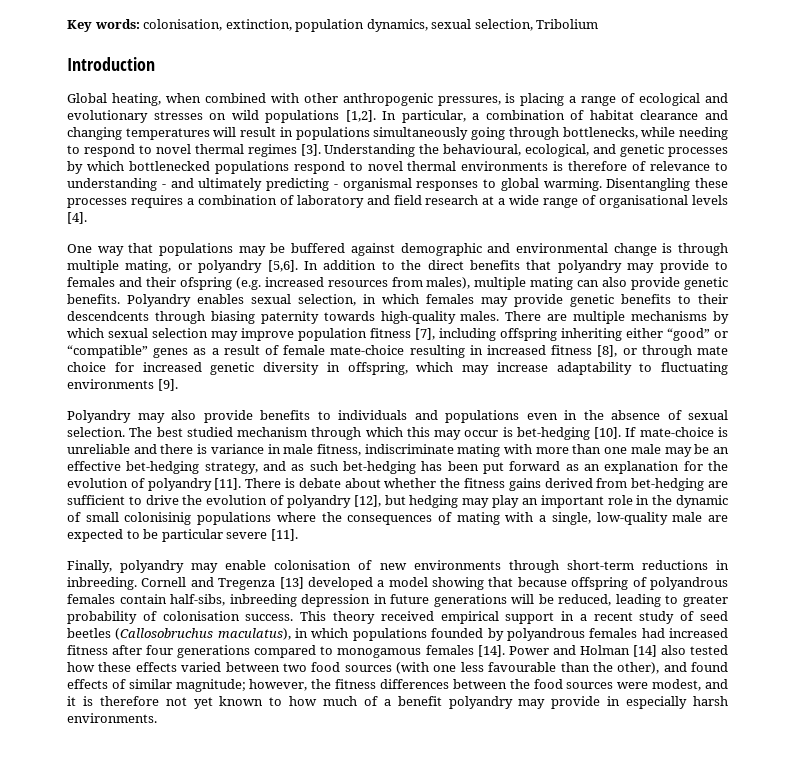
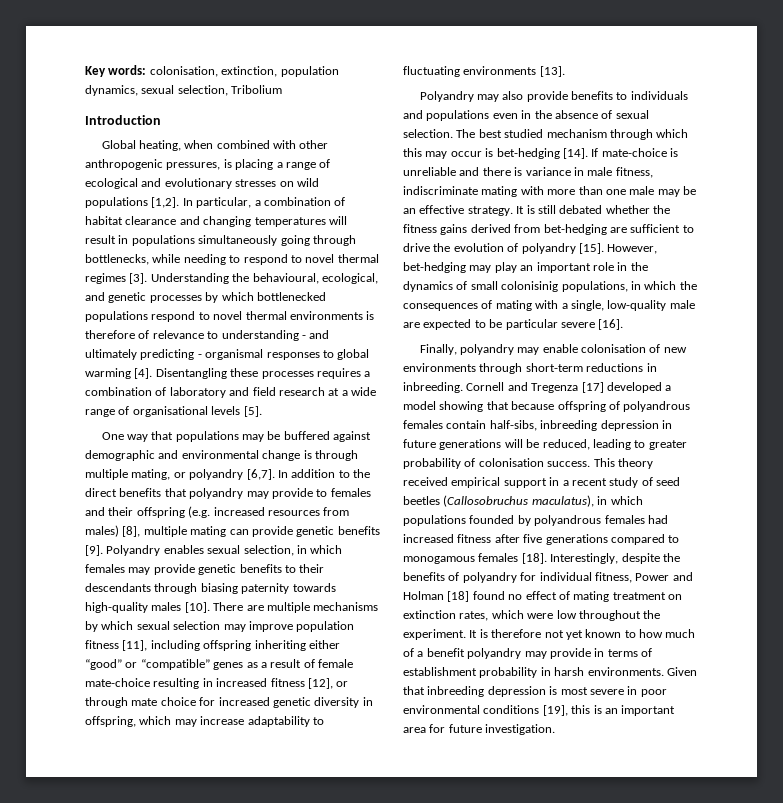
- Understanding the behavioural, ecological, and genetic processes by which bottlenecked populations respond to novel thermal environments is therefore of relevance to understanding - and ultimately predicting - organismal responses to global warming.
+ Understanding the behavioural, ecological, and genetic processes by which bottlenecked populations respond to novel thermal environments is therefore of relevance to understanding - and ultimately predicting - organismal responses to global warming [4].
- Disentangling these processes requires a combination of laboratory and field research at a wide range of organisational levels [4].
+ Disentangling these processes requires a combination of laboratory and field research at a wide range of organisational levels [5].
- One way that populations may be buffered against demographic and environmental change is through multiple mating, or polyandry [5,6].
+ One way that populations may be buffered against demographic and environmental change is through multiple mating, or polyandry [6,7].
- In addition to the direct benefits that polyandry may provide to females and their ofspring (e.g. increased resources from males), multiple mating can also provide genetic benefits.
+ In addition to the direct benefits that polyandry may provide to females and their offspring (e.g. increased resources from males) [8], multiple mating can provide genetic benefits [9].
- Polyandry enables sexual selection, in which females may provide genetic benefits to their descendcents through biasing paternity towards high-quality males.
+ Polyandry enables sexual selection, in which females may provide genetic benefits to their descendants through biasing paternity towards high-quality males [10].
- There are multiple mechanisms by which sexual selection may improve population fitness [7], including offspring inheriting either “good” or “compatible” genes as a result of female mate-choice resulting in increased fitness [8], or through mate choice for increased genetic diversity in offspring, which may increase adaptability to fluctuating environments [9].
+ There are multiple mechanisms by which sexual selection may improve population fitness [11], including offspring inheriting either “good” or “compatible” genes as a result of female mate-choice resulting in increased fitness [12], or through mate choice for increased genetic diversity in offspring, which may increase adaptability to fluctuating environments [13].
- The best studied mechanism through which this may occur is bet-hedging [10].
+ The best studied mechanism through which this may occur is bet-hedging [14].
- If mate-choice is unreliable and there is variance in male fitness, indiscriminate mating with more than one male may be an effective bet-hedging strategy, and as such bet-hedging has been put forward as an explanation for the evolution of polyandry [11]. There is debate about whether the fitness gains derived from bet-hedging are sufficient to drive the evolution of polyandry [12], but hedging may play an important role in the dynamic of small colonisinig populations where the consequences of mating with a single, low-quality male are expected to be particular severe [11].
+ If mate-choice is unreliable and there is variance in male fitness, indiscriminate mating with more than one male may be an effective strategy. It is still debated whether the fitness gains derived from bet-hedging are sufficient to drive the evolution of polyandry [15]. However, bet-hedging may play an important role in the dynamics of small colonisinig populations, in which the consequences of mating with a single, low-quality male are expected to be particular severe [16].
- Cornell and Tregenza [13] developed a model showing that because offspring of polyandrous females contain half-sibs, inbreeding depression in future generations will be reduced, leading to greater probability of colonisation success.
+ Cornell and Tregenza [17] developed a model showing that because offspring of polyandrous females contain half-sibs, inbreeding depression in future generations will be reduced, leading to greater probability of colonisation success.
- This theory received empirical support in a recent study of seed beetles (Callosobruchus maculatus), in which populations founded by polyandrous females had increased fitness after four generations compared to monogamous females [14]. Power and Holman [14] also tested how these effects varied between two food sources (with one less favourable than the other), and found effects of similar magnitude; however, the fitness differences between the food sources were modest, and it is therefore not yet known to how much of a benefit polyandry may provide in especially harsh environments.
+ This theory received empirical support in a recent study of seed beetles (Callosobruchus maculatus), in which populations founded by polyandrous females had increased fitness after five generations compared to monogamous females [18]. Interestingly, despite the benefits of polyandry for individual fitness, Power and Holman [18] found no effect of mating treatment on extinction rates, which were low throughout the experiment. It is therefore not yet known to how much of a benefit polyandry may provide in terms of establishment probability in harsh environments. Given that inbreeding depression is most severe in poor environmental conditions [19], this is an important area for future investigation.

